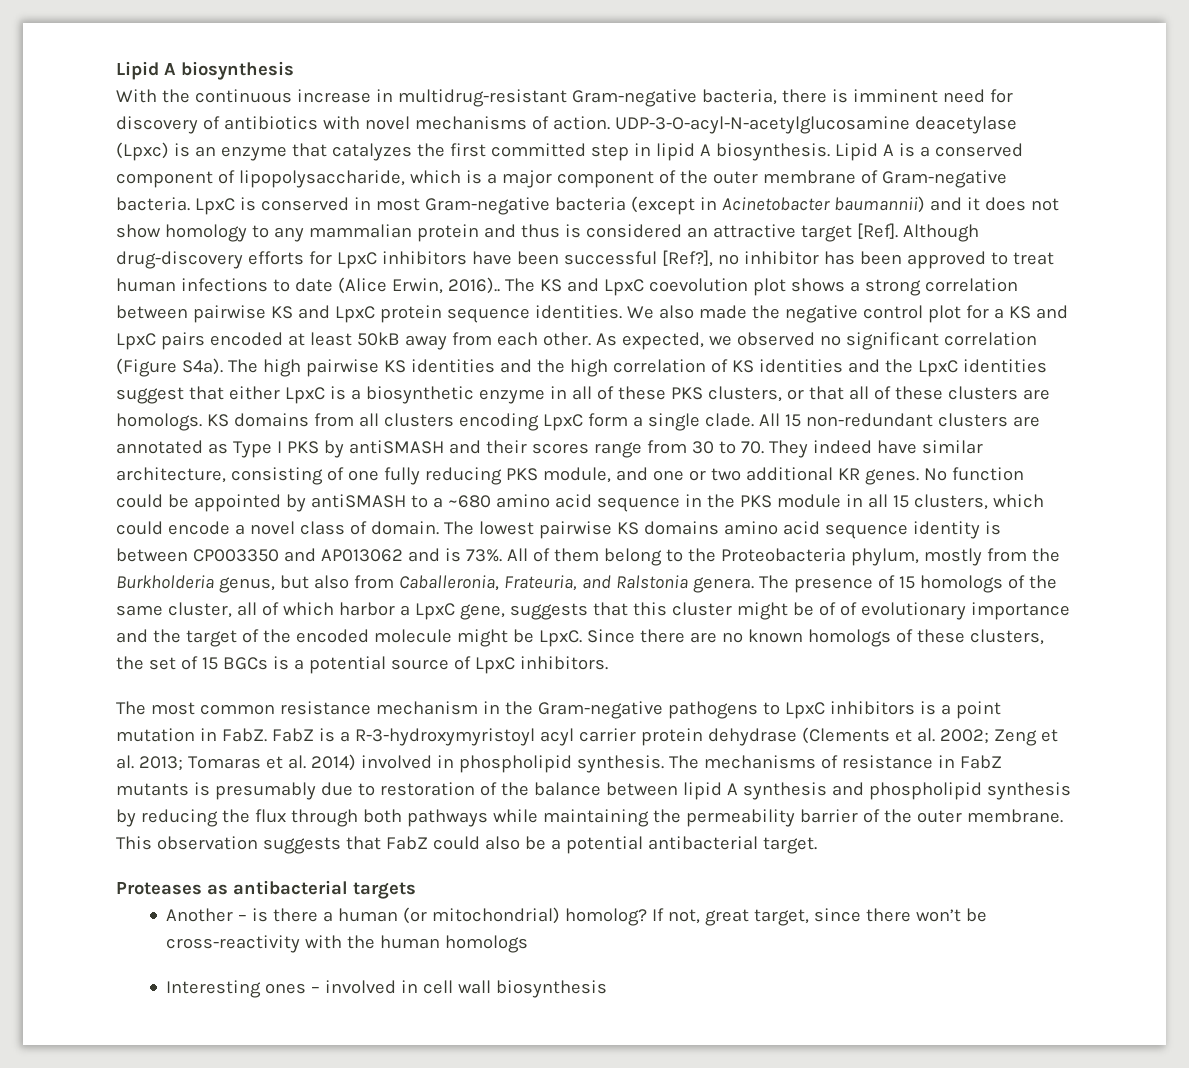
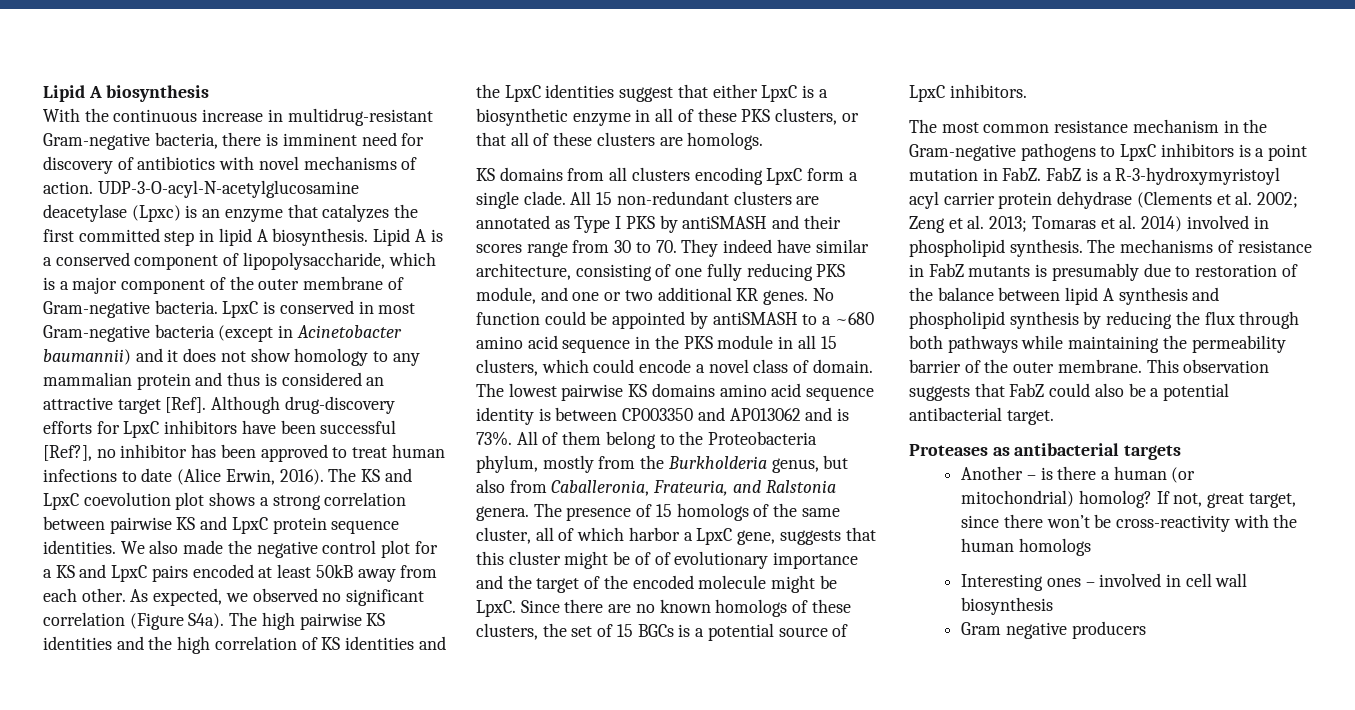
- Although drug-discovery efforts for LpxC inhibitors have been successful [Ref?], no inhibitor has been approved to treat human infections to date (Alice Erwin, 2016)..
+ Although drug-discovery efforts for LpxC inhibitors have been successful [Ref?], no inhibitor has been approved to treat human infections to date (Alice Erwin, 2016).
- The high pairwise KS identities and the high correlation of KS identities and the LpxC identities suggest that either LpxC is a biosynthetic enzyme in all of these PKS clusters, or that all of these clusters are homologs. KS domains from all clusters encoding LpxC form a single clade.
+ The high pairwise KS identities and the high correlation of KS identities and the LpxC identities suggest that either LpxC is a biosynthetic enzyme in all of these PKS clusters, or that all of these clusters are homologs.
+ KS domains from all clusters encoding LpxC form a single clade.
+ Gram negative producers

